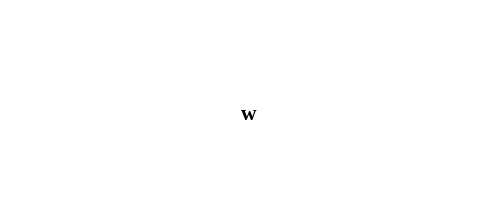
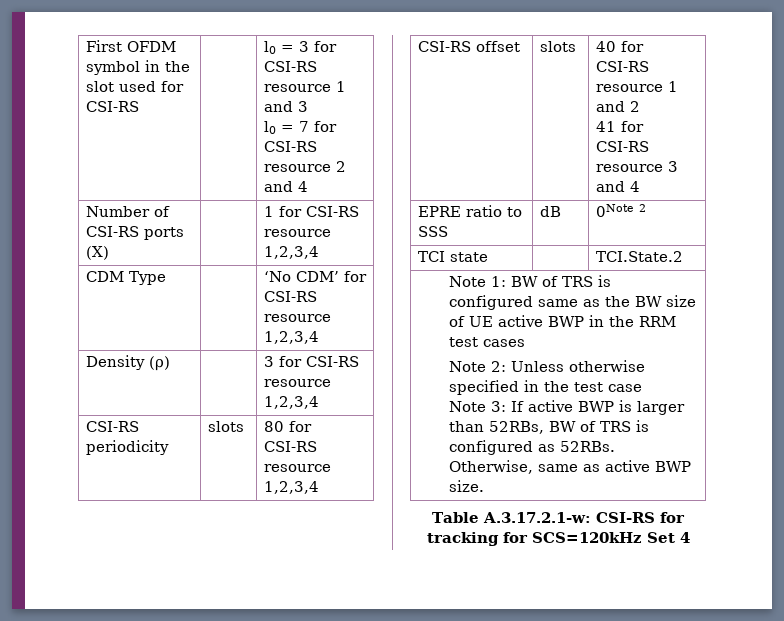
- w
+ First OFDM symbol in the slot used for CSI-RS | | l0 = 3 for CSI-RS resource 1 and 3
+ l0 = 7 for CSI-RS resource 2 and 4
+ Number of CSI-RS ports (X) | | 1 for CSI-RS resource 1,2,3,4
+ CDM Type | | ‘No CDM’ for CSI-RS resource 1,2,3,4
+ Density (ρ) | | 3 for CSI-RS resource 1,2,3,4
+ CSI-RS periodicity | slots | 80 for CSI-RS resource 1,2,3,4
+ CSI-RS offset | slots | 40 for CSI-RS resource 1 and 2
+ 41 for CSI-RS resource 3 and 4
+ EPRE ratio to SSS | dB | 0Note 2
+ TCI state | | TCI.State.2
+ Note 1: BW of TRS is configured same as the BW size of UE active BWP in the RRM test cases
+ Note 2: Unless otherwise specified in the test case
+ Note 3: If active BWP is larger than 52RBs, BW of TRS is configured as 52RBs. Otherwise, same as active BWP size.
+ Table A.3.17.2.1-w: CSI-RS for tracking for SCS=120kHz Set 4

